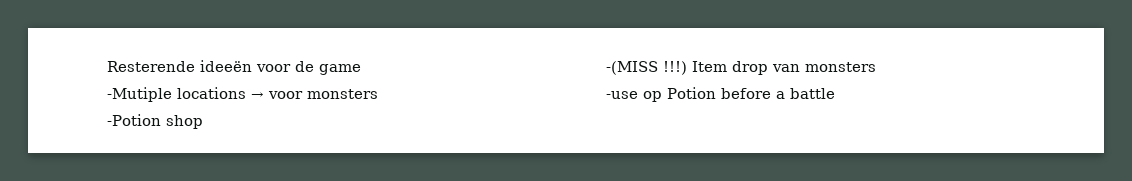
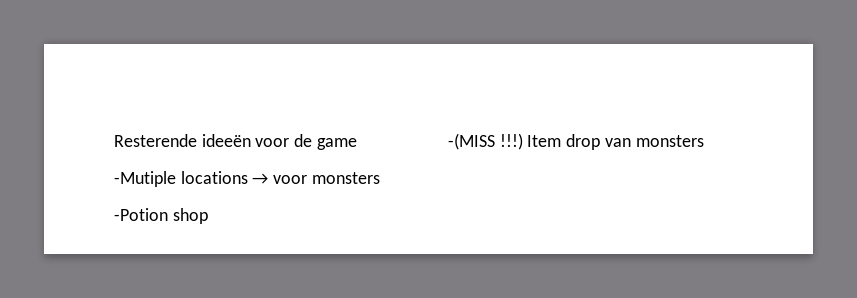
- -use op Potion before a battle

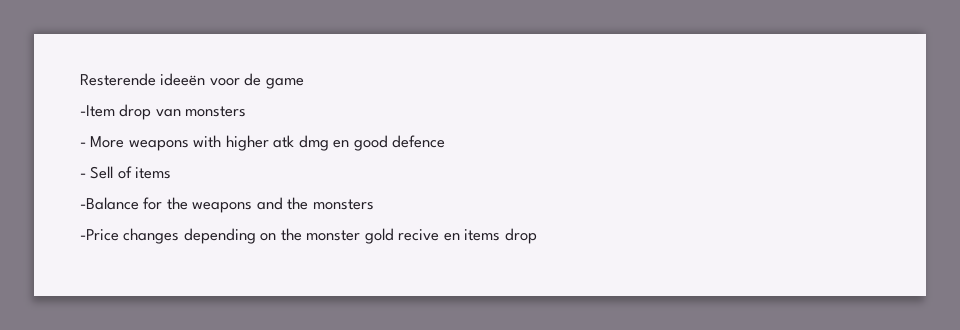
- -Mutiple locations → voor monsters
- -Potion shop
- -(MISS !!!) Item drop van monsters
+ -Item drop van monsters
+ - More weapons with higher atk dmg en good defence
+ - Sell of items
+ -Balance for the weapons and the monsters
+ -Price changes depending on the monster gold recive en items drop

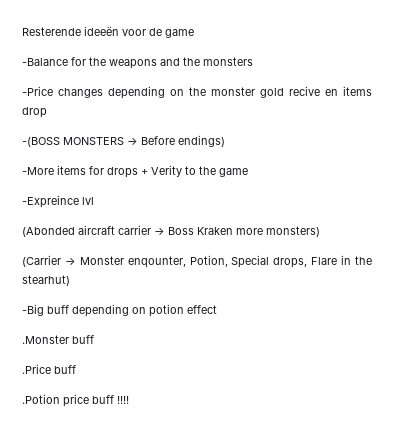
- -Item drop van monsters
- - More weapons with higher atk dmg en good defence
- - Sell of items
+ -(BOSS MONSTERS → Before endings)
+ -More items for drops + Verity to the game
+ -Expreince lvl
+ (Abonded aircraft carrier → Boss Kraken more monsters)
+ (Carrier → Monster enqounter, Potion, Special drops, Flare in the stearhut)
+ -Big buff depending on potion effect
+ .Monster buff
+ .Price buff
+ .Potion price buff !!!!

